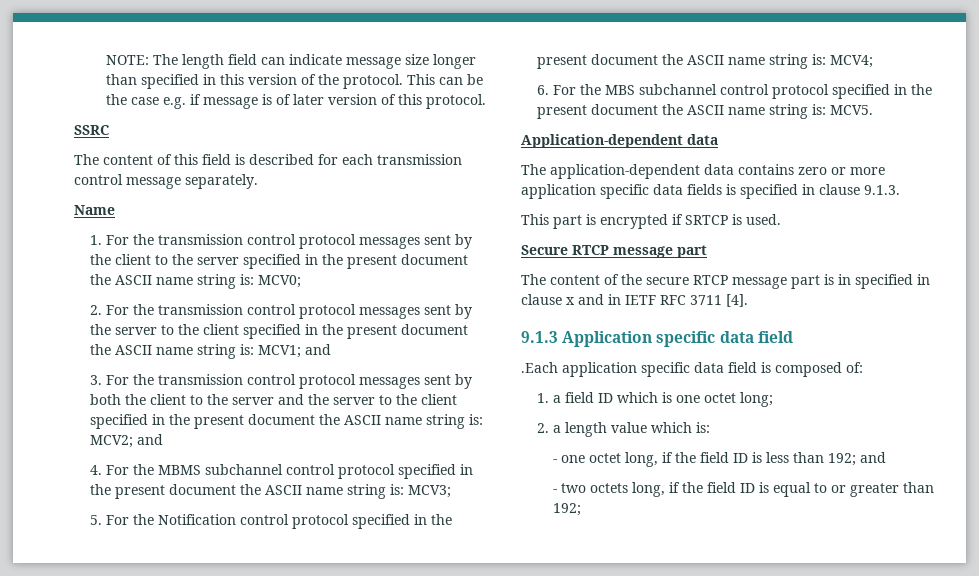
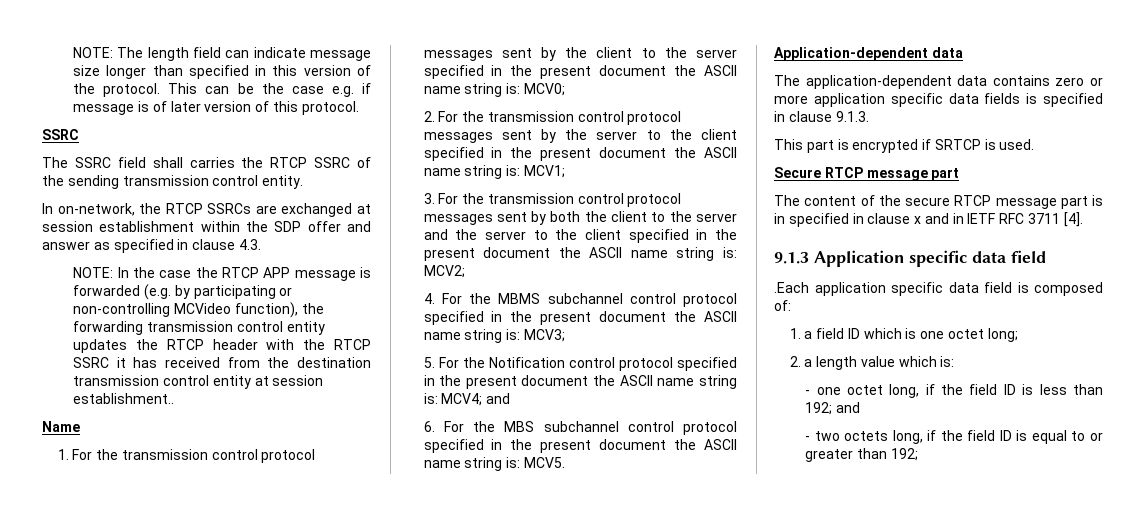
- The content of this field is described for each transmission control message separately.
+ The SSRC field shall carries the RTCP SSRC of the sending transmission control entity.
+ In on-network, the RTCP SSRCs are exchanged at session establishment within the SDP offer and answer as specified in clause 4.3.
+ NOTE: In the case the RTCP APP message is forwarded (e.g. by participating or non-controlling MCVideo function), the forwarding transmission control entity updates the RTCP header with the RTCP SSRC it has received from the destination transmission control entity at session establishment..
- 2. For the transmission control protocol messages sent by the server to the client specified in the present document the ASCII name string is: MCV1; and
+ 2. For the transmission control protocol messages sent by the server to the client specified in the present document the ASCII name string is: MCV1;
- 3. For the transmission control protocol messages sent by both the client to the server and the server to the client specified in the present document the ASCII name string is: MCV2; and
+ 3. For the transmission control protocol messages sent by both the client to the server and the server to the client specified in the present document the ASCII name string is: MCV2;
- 5. For the Notification control protocol specified in the present document the ASCII name string is: MCV4;
+ 5. For the Notification control protocol specified in the present document the ASCII name string is: MCV4; and

